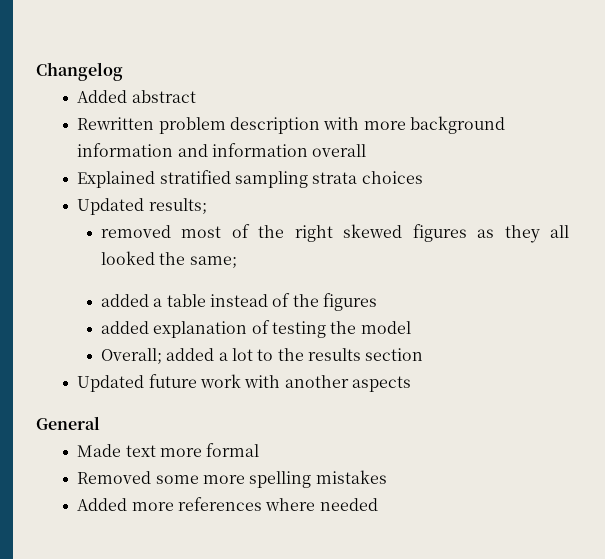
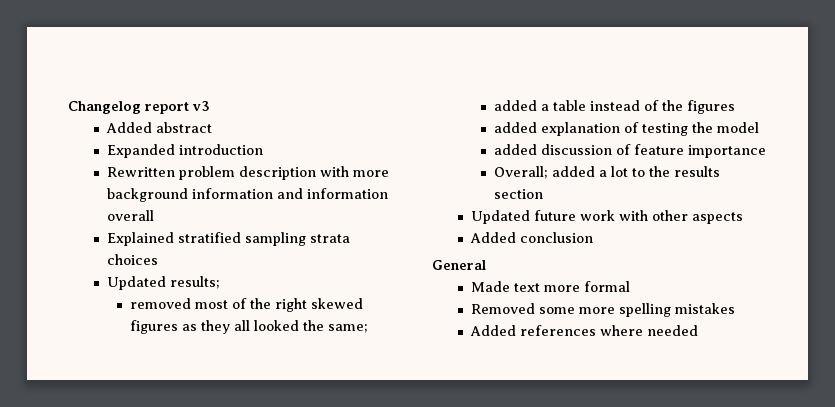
- Changelog
+ Changelog report v3
+ Expanded introduction
+ added discussion of feature importance
- Updated future work with another aspects
+ Updated future work with other aspects
+ Added conclusion
- Added more references where needed
+ Added references where needed

